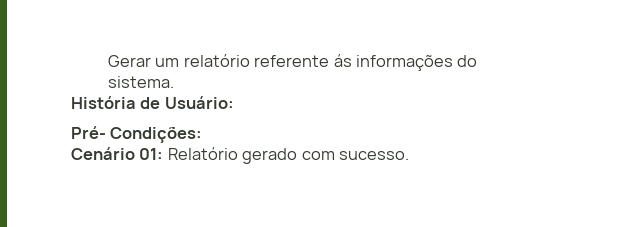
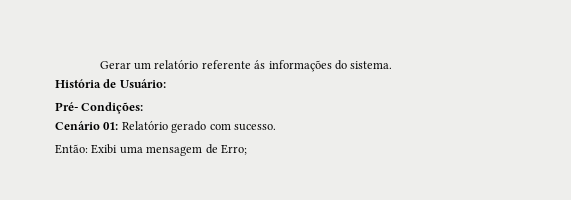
+ Então: Exibi uma mensagem de Erro;

